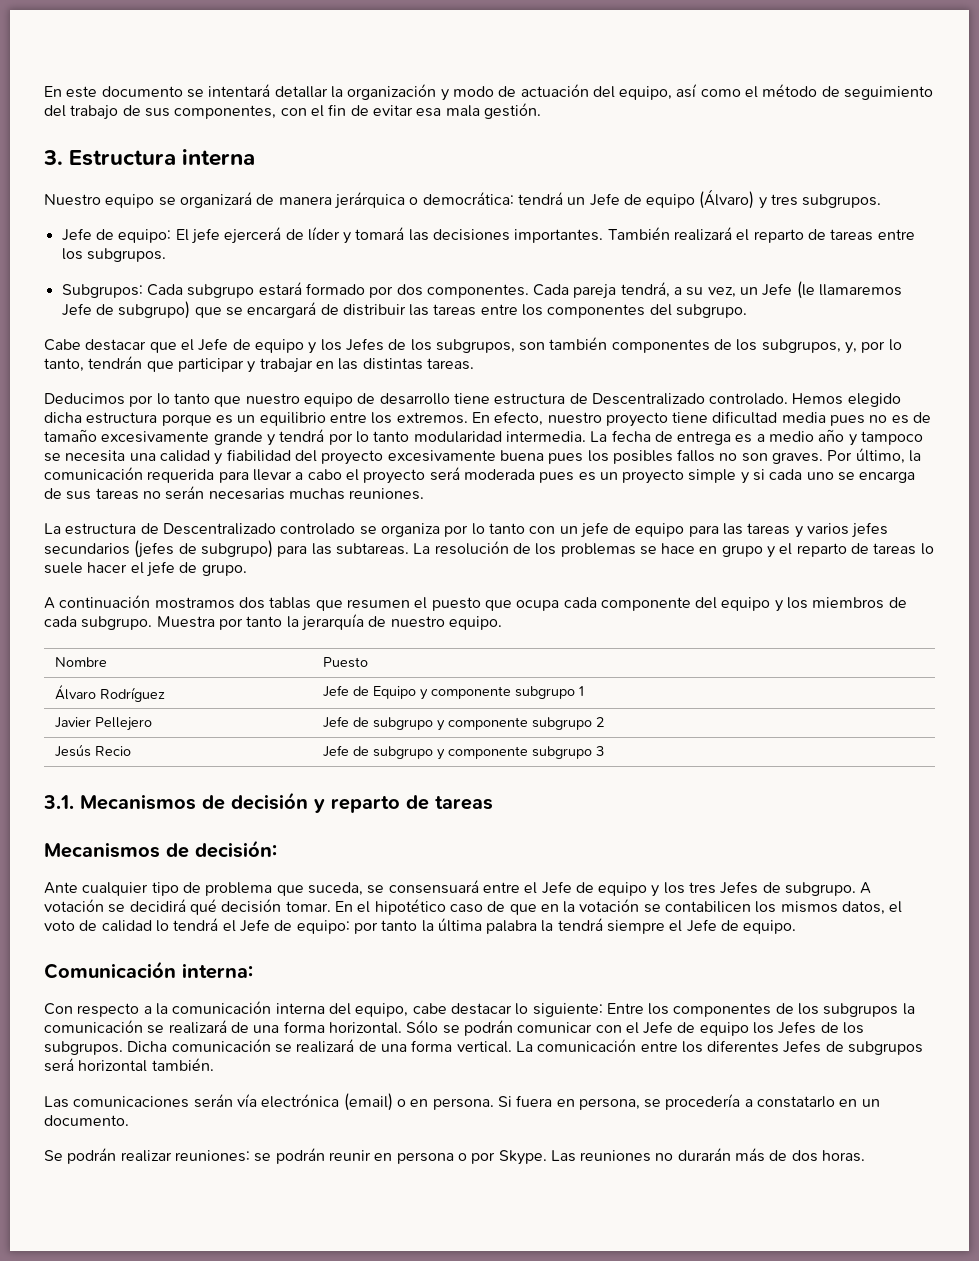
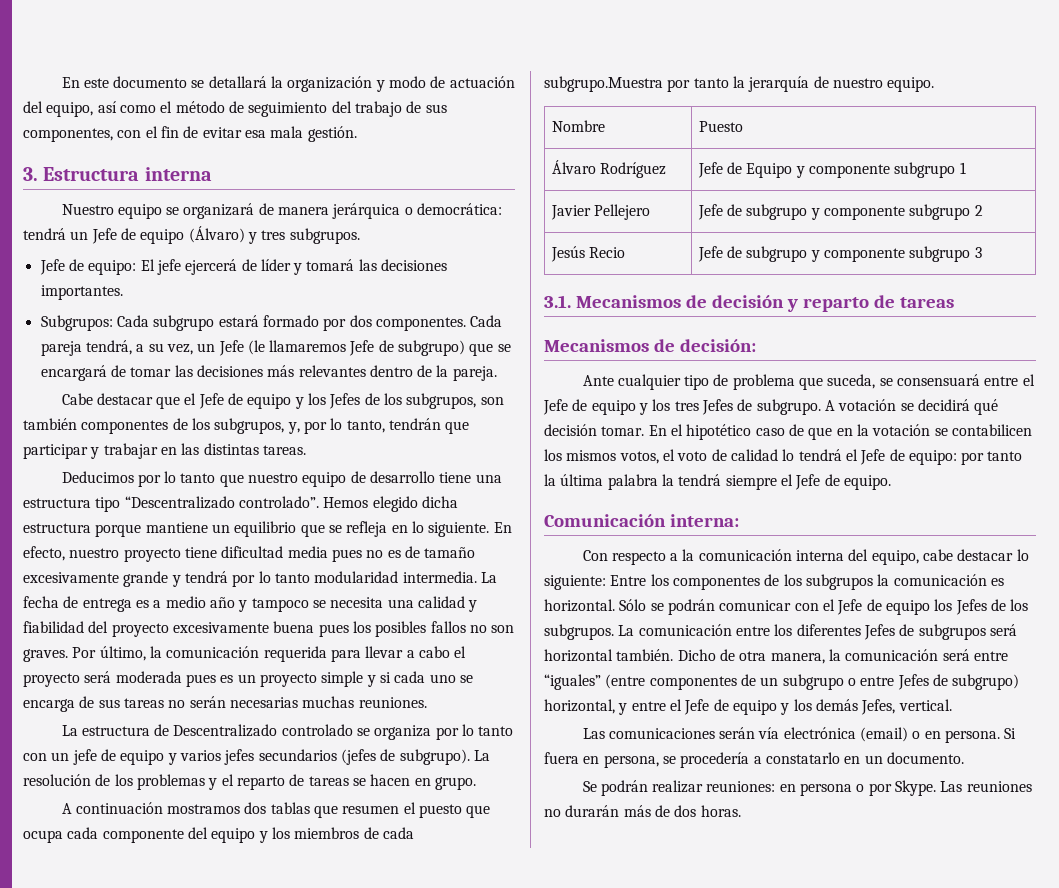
- En este documento se intentará detallar la organización y modo de actuación del equipo, así como el método de seguimiento del trabajo de sus componentes, con el fin de evitar esa mala gestión.
+ En este documento se detallará la organización y modo de actuación del equipo, así como el método de seguimiento del trabajo de sus componentes, con el fin de evitar esa mala gestión.
- También realizará el reparto de tareas entre los subgrupos.
- Cada pareja tendrá, a su vez, un Jefe (le llamaremos Jefe de subgrupo) que se encargará de distribuir las tareas entre los componentes del subgrupo.
+ Cada pareja tendrá, a su vez, un Jefe (le llamaremos Jefe de subgrupo) que se encargará de tomar las decisiones más relevantes dentro de la pareja.
- Deducimos por lo tanto que nuestro equipo de desarrollo tiene estructura de Descentralizado controlado.
+ Deducimos por lo tanto que nuestro equipo de desarrollo tiene una estructura tipo “Descentralizado controlado”.
- Hemos elegido dicha estructura porque es un equilibrio entre los extremos.
+ Hemos elegido dicha estructura porque mantiene un equilibrio que se refleja en lo siguiente.
- La estructura de Descentralizado controlado se organiza por lo tanto con un jefe de equipo para las tareas y varios jefes secundarios (jefes de subgrupo) para las subtareas.
+ La estructura de Descentralizado controlado se organiza por lo tanto con un jefe de equipo y varios jefes secundarios (jefes de subgrupo).
- La resolución de los problemas se hace en grupo y el reparto de tareas lo suele hacer el jefe de grupo.
+ La resolución de los problemas y el reparto de tareas se hacen en grupo.
- A continuación mostramos dos tablas que resumen el puesto que ocupa cada componente del equipo y los miembros de cada subgrupo. Muestra por tanto la jerarquía de nuestro equipo.
+ A continuación mostramos dos tablas que resumen el puesto que ocupa cada componente del equipo y los miembros de cada subgrupo.Muestra por tanto la jerarquía de nuestro equipo.
- En el hipotético caso de que en la votación se contabilicen los mismos datos, el voto de calidad lo tendrá el Jefe de equipo: por tanto la última palabra la tendrá siempre el Jefe de equipo.
+ En el hipotético caso de que en la votación se contabilicen los mismos votos, el voto de calidad lo tendrá el Jefe de equipo: por tanto la última palabra la tendrá siempre el Jefe de equipo.
- Con respecto a la comunicación interna del equipo, cabe destacar lo siguiente: Entre los componentes de los subgrupos la comunicación se realizará de una forma horizontal.
+ Con respecto a la comunicación interna del equipo, cabe destacar lo siguiente: Entre los componentes de los subgrupos la comunicación es horizontal.
- Dicha comunicación se realizará de una forma vertical.
+ Dicho de otra manera, la comunicación será entre “iguales” (entre componentes de un subgrupo o entre Jefes de subgrupo) horizontal, y entre el Jefe de equipo y los demás Jefes, vertical.
- Se podrán realizar reuniones: se podrán reunir en persona o por Skype.
+ Se podrán realizar reuniones: en persona o por Skype.

